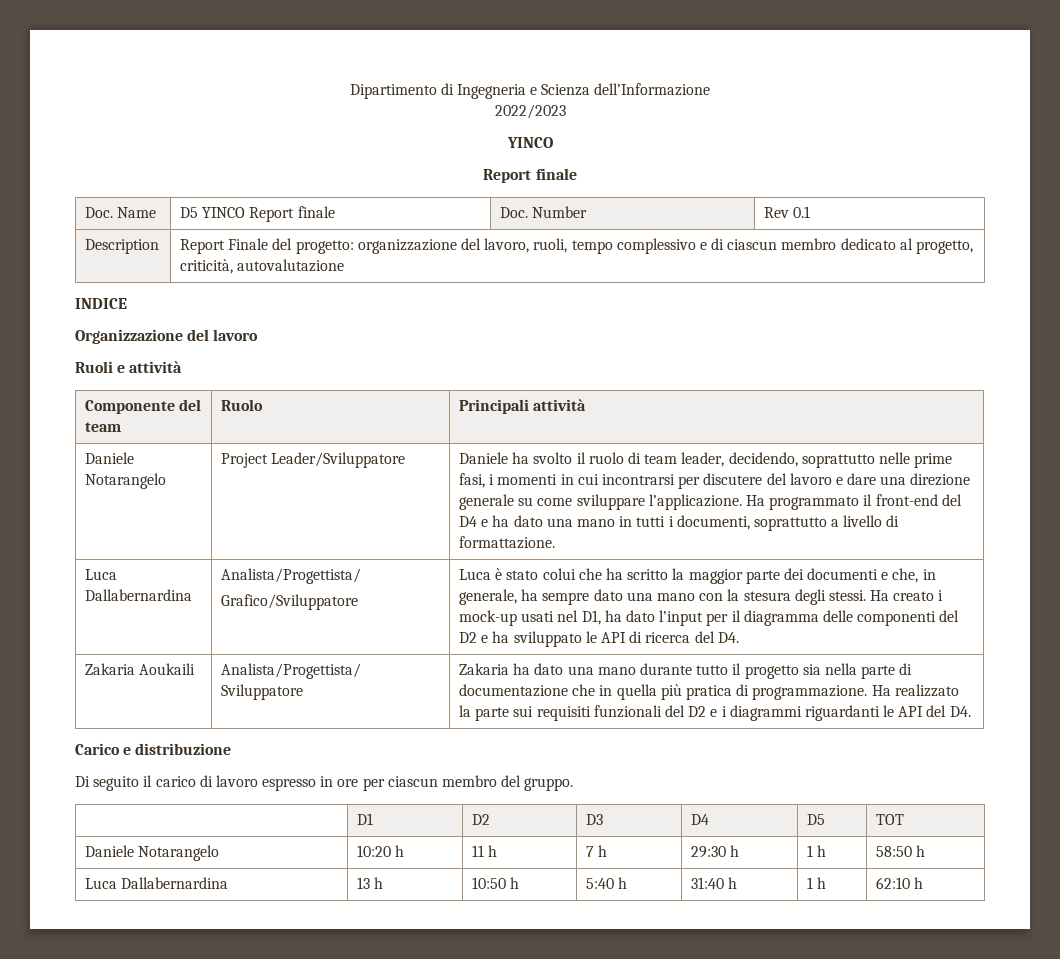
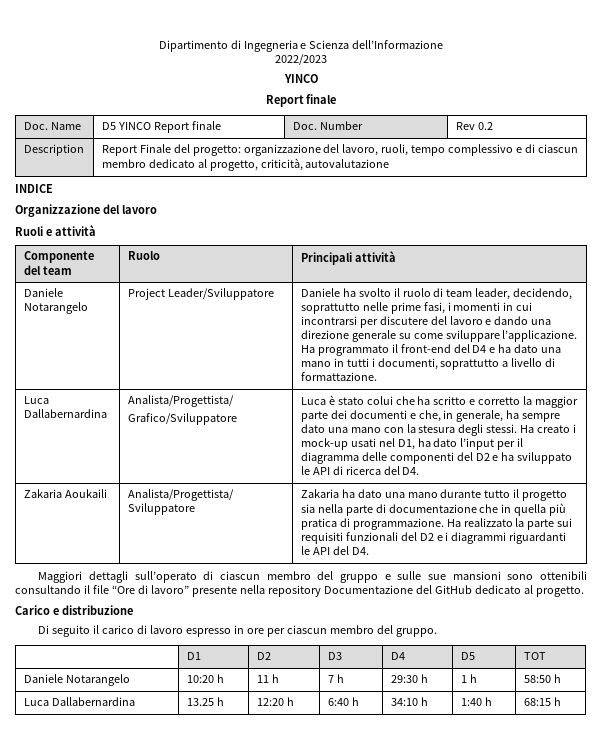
- Doc. Name | D5 YINCO Report finale | Doc. Number | Rev 0.1
+ Doc. Name | D5 YINCO Report finale | Doc. Number | Rev 0.2
- Daniele ha svolto il ruolo di team leader, decidendo, soprattutto nelle prime fasi, i momenti in cui incontrarsi per discutere del lavoro e dare una direzione generale su come sviluppare l’applicazione.
+ Daniele ha svolto il ruolo di team leader, decidendo, soprattutto nelle prime fasi, i momenti in cui incontrarsi per discutere del lavoro e dando una direzione generale su come sviluppare l’applicazione.
- Luca è stato colui che ha scritto la maggior parte dei documenti e che, in generale, ha sempre dato una mano con la stesura degli stessi.
+ Luca è stato colui che ha scritto e corretto la maggior parte dei documenti e che, in generale, ha sempre dato una mano con la stesura degli stessi.
+ Maggiori dettagli sull’operato di ciascun membro del gruppo e sulle sue mansioni sono ottenibili consultando il file “Ore di lavoro” presente nella repository Documentazione del GitHub dedicato al progetto.
- Luca Dallabernardina | 13 h | 10:50 h | 5:40 h | 31:40 h | 1 h | 62:10 h
+ Luca Dallabernardina | 13.25 h | 12:20 h | 6:40 h | 34:10 h | 1:40 h | 68:15 h

